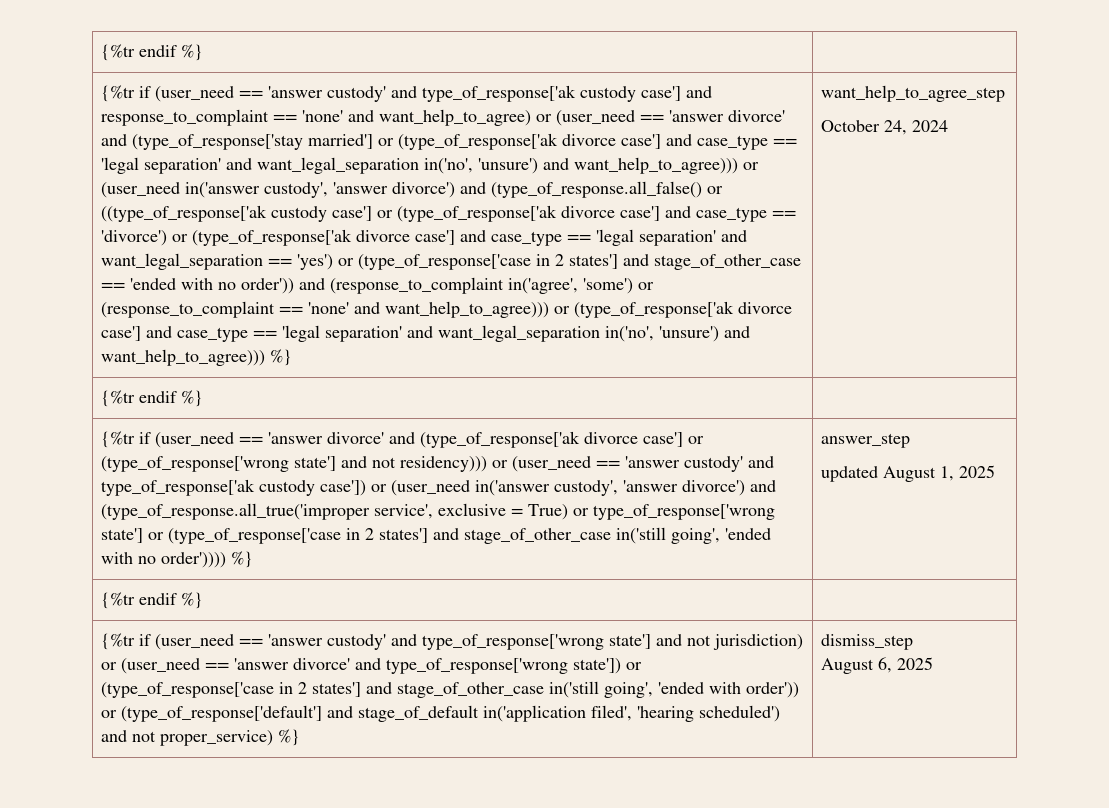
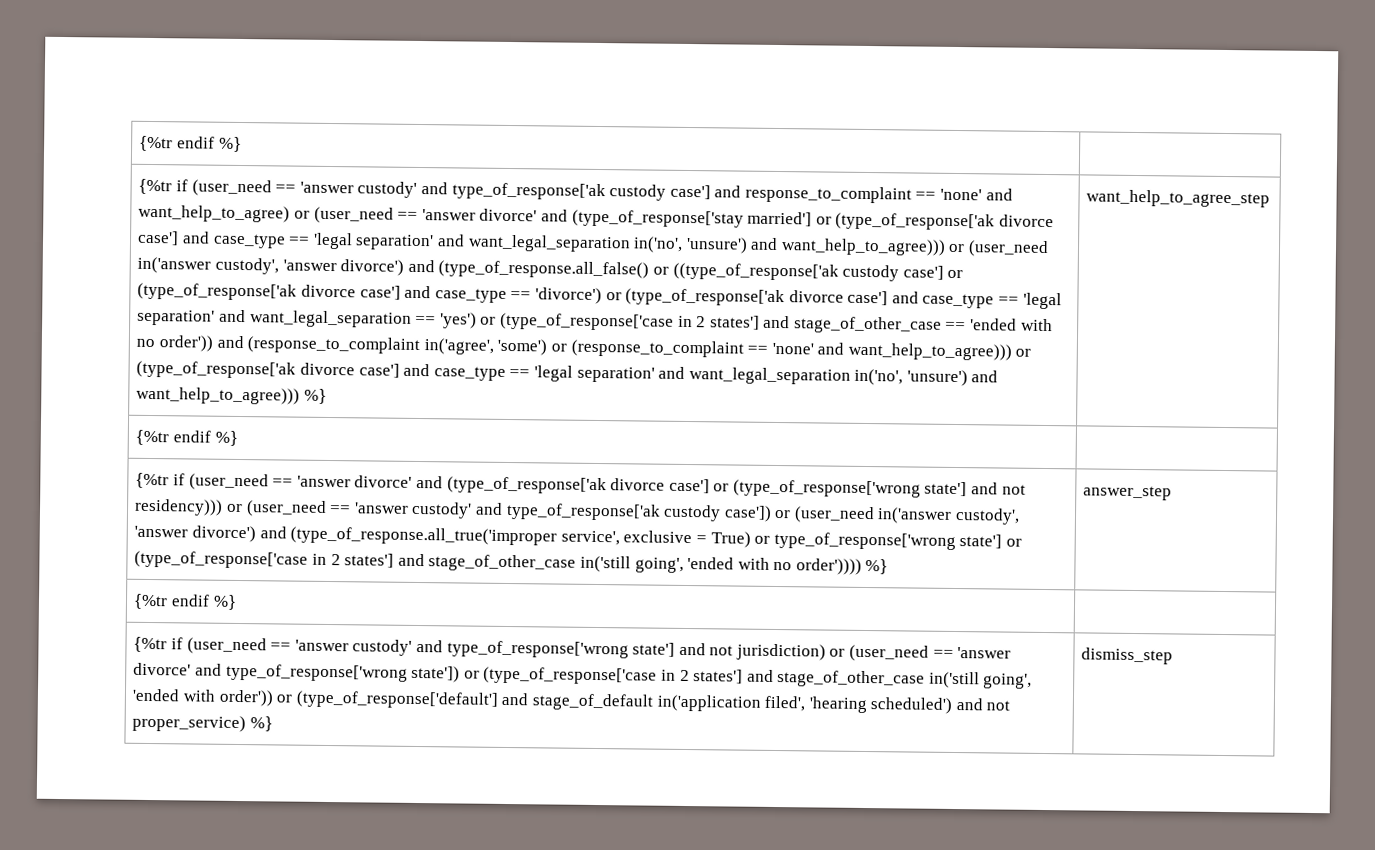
- October 24, 2024
- updated August 1, 2025
- August 6, 2025

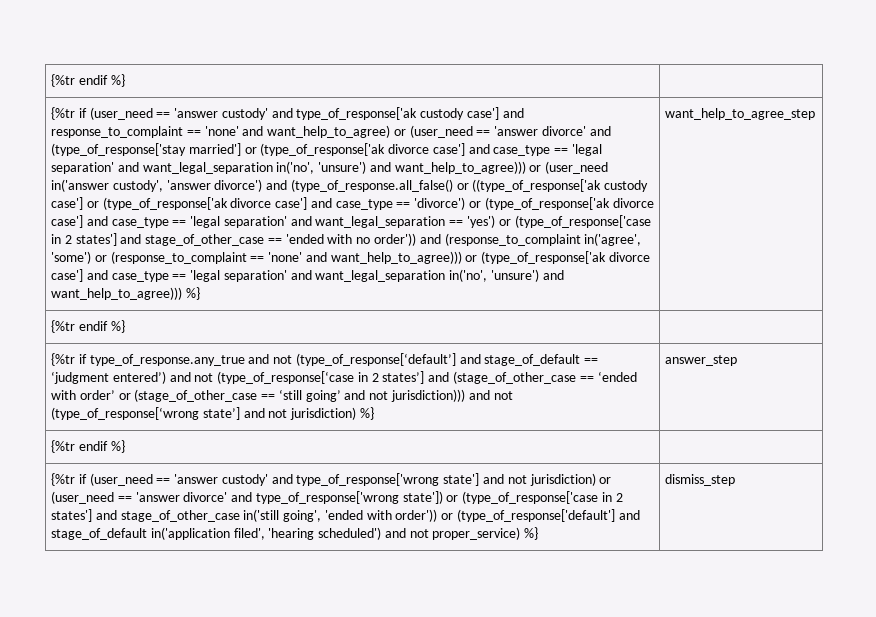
- {%tr if (user_need == 'answer divorce' and (type_of_response['ak divorce case'] or (type_of_response['wrong state'] and not residency))) or (user_need == 'answer custody' and type_of_response['ak custody case']) or (user_need in('answer custody', 'answer divorce') and (type_of_response.all_true('improper service', exclusive = True) or type_of_response['wrong state'] or (type_of_response['case in 2 states'] and stage_of_other_case in('still going', 'ended with no order')))) %}
+ {%tr if type_of_response.any_true and not (type_of_response[‘default’] and stage_of_default == ‘judgment entered’) and not (type_of_response[‘case in 2 states’] and (stage_of_other_case == ‘ended with order’ or (stage_of_other_case == ‘still going’ and not jurisdiction))) and not (type_of_response[‘wrong state’] and not jurisdiction) %}

